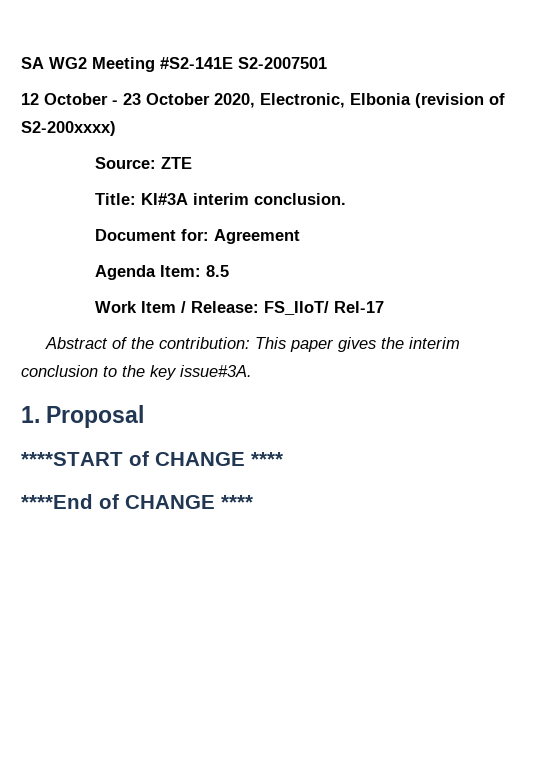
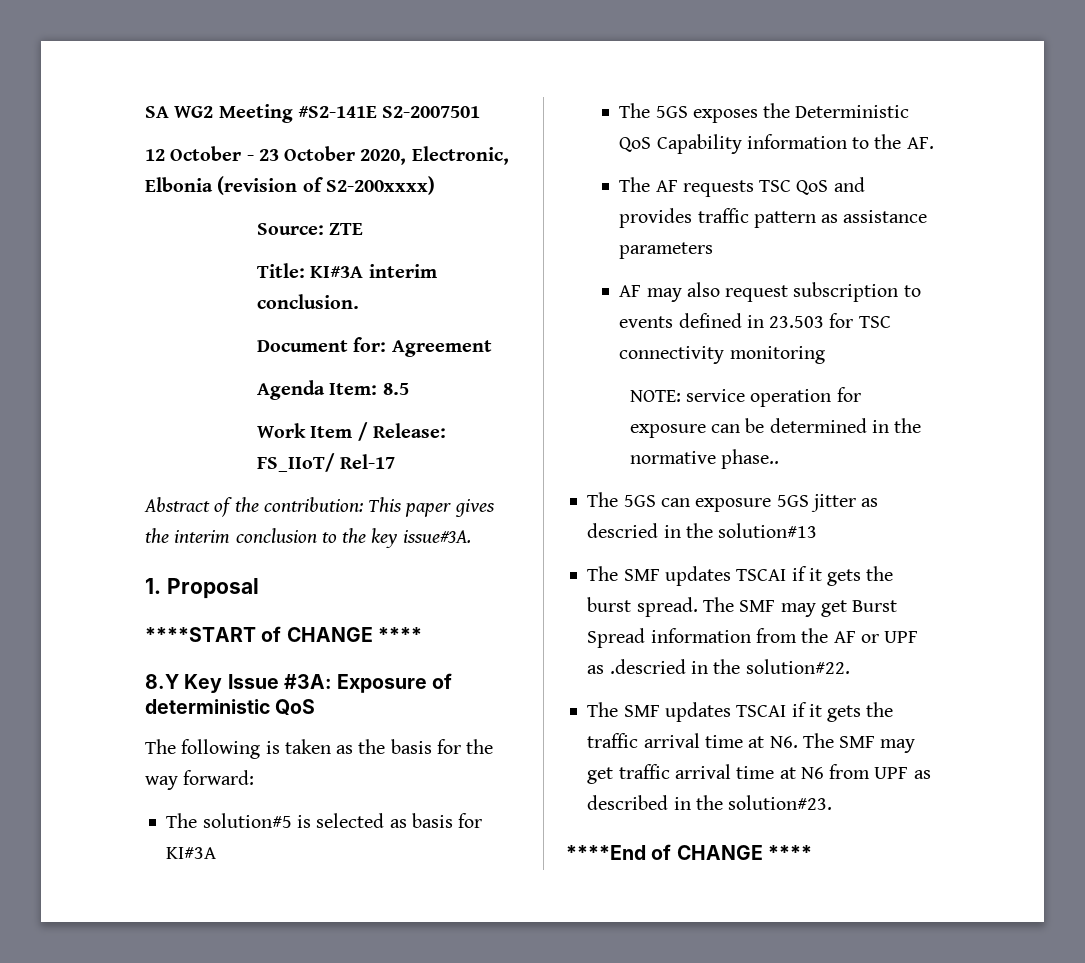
+ 8.Y Key Issue #3A: Exposure of deterministic QoS
+ The following is taken as the basis for the way forward:
+ The solution#5 is selected as basis for KI#3A
+ The 5GS exposes the Deterministic QoS Capability information to the AF.
+ The AF requests TSC QoS and provides traffic pattern as assistance parameters
+ AF may also request subscription to events defined in 23.503 for TSC connectivity monitoring
+ NOTE: service operation for exposure can be determined in the normative phase..
+ The 5GS can exposure 5GS jitter as descried in the solution#13
+ The SMF updates TSCAI if it gets the burst spread. The SMF may get Burst Spread information from the AF or UPF as .descried in the solution#22.
+ The SMF updates TSCAI if it gets the traffic arrival time at N6. The SMF may get traffic arrival time at N6 from UPF as described in the solution#23.

